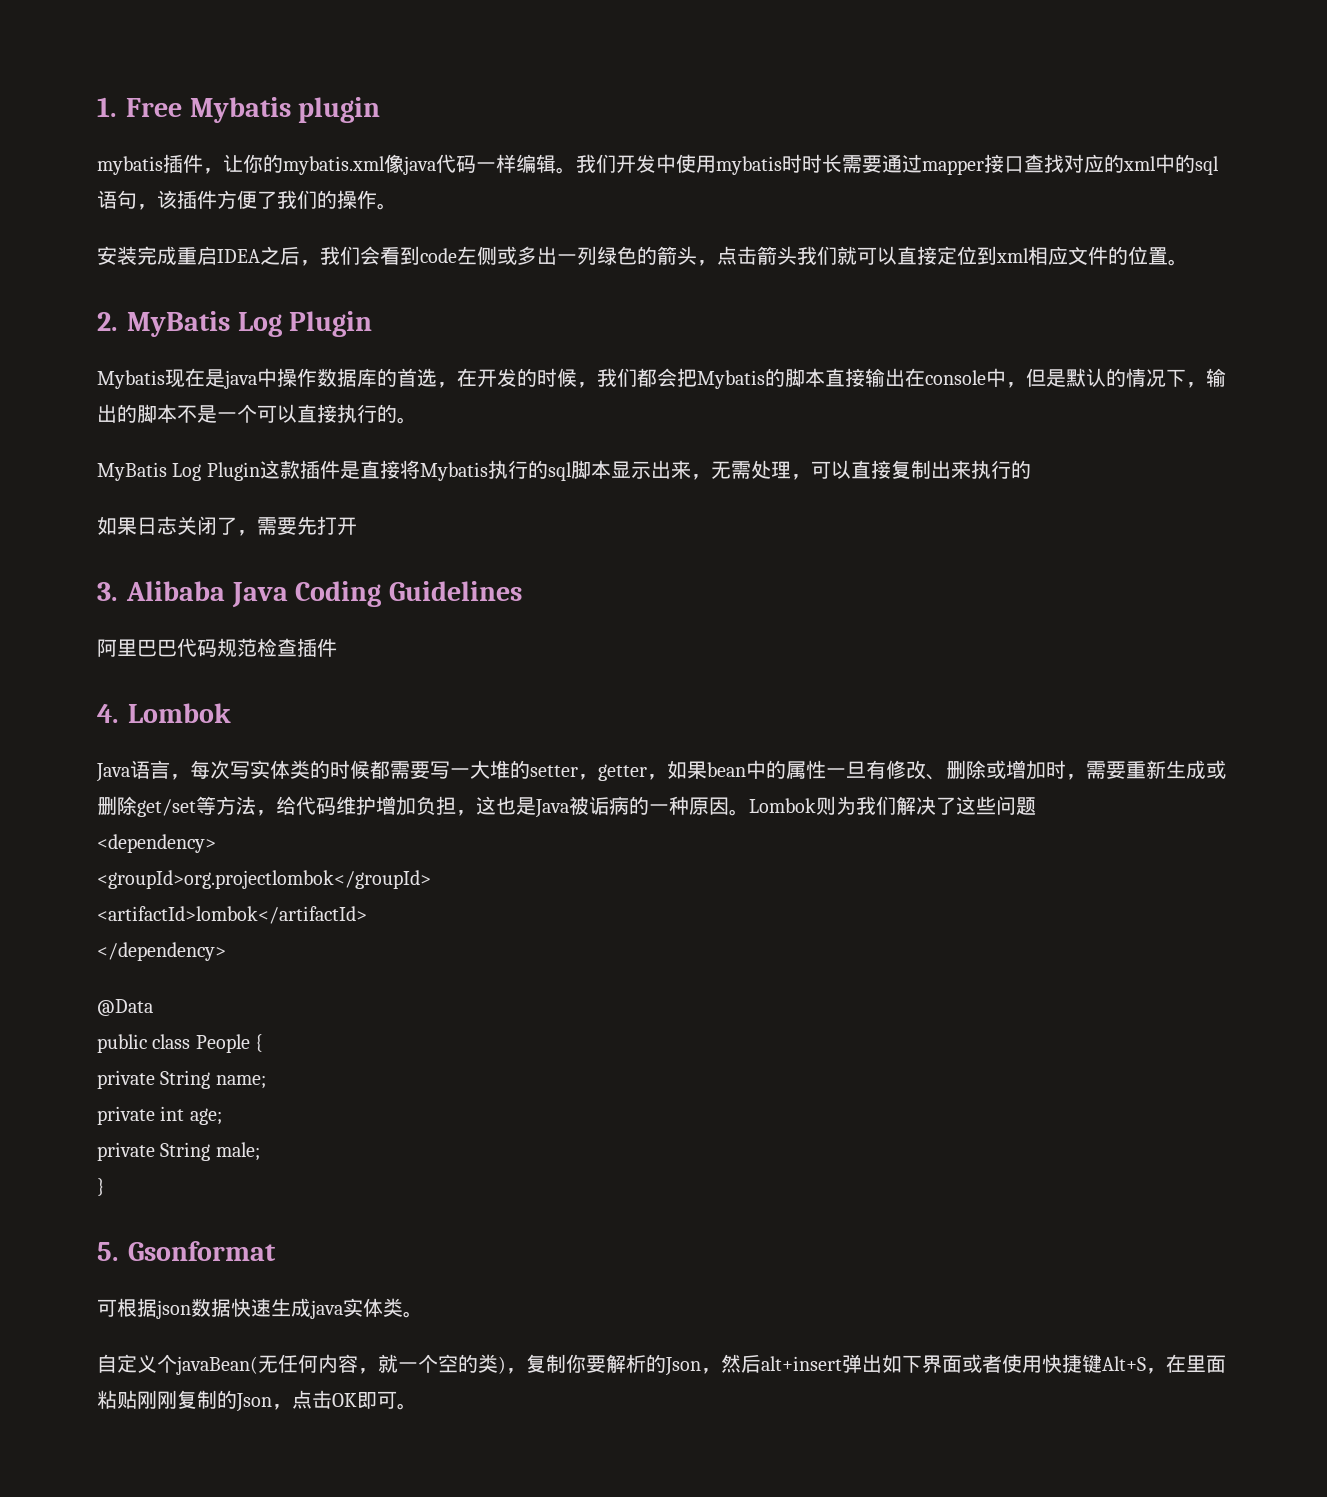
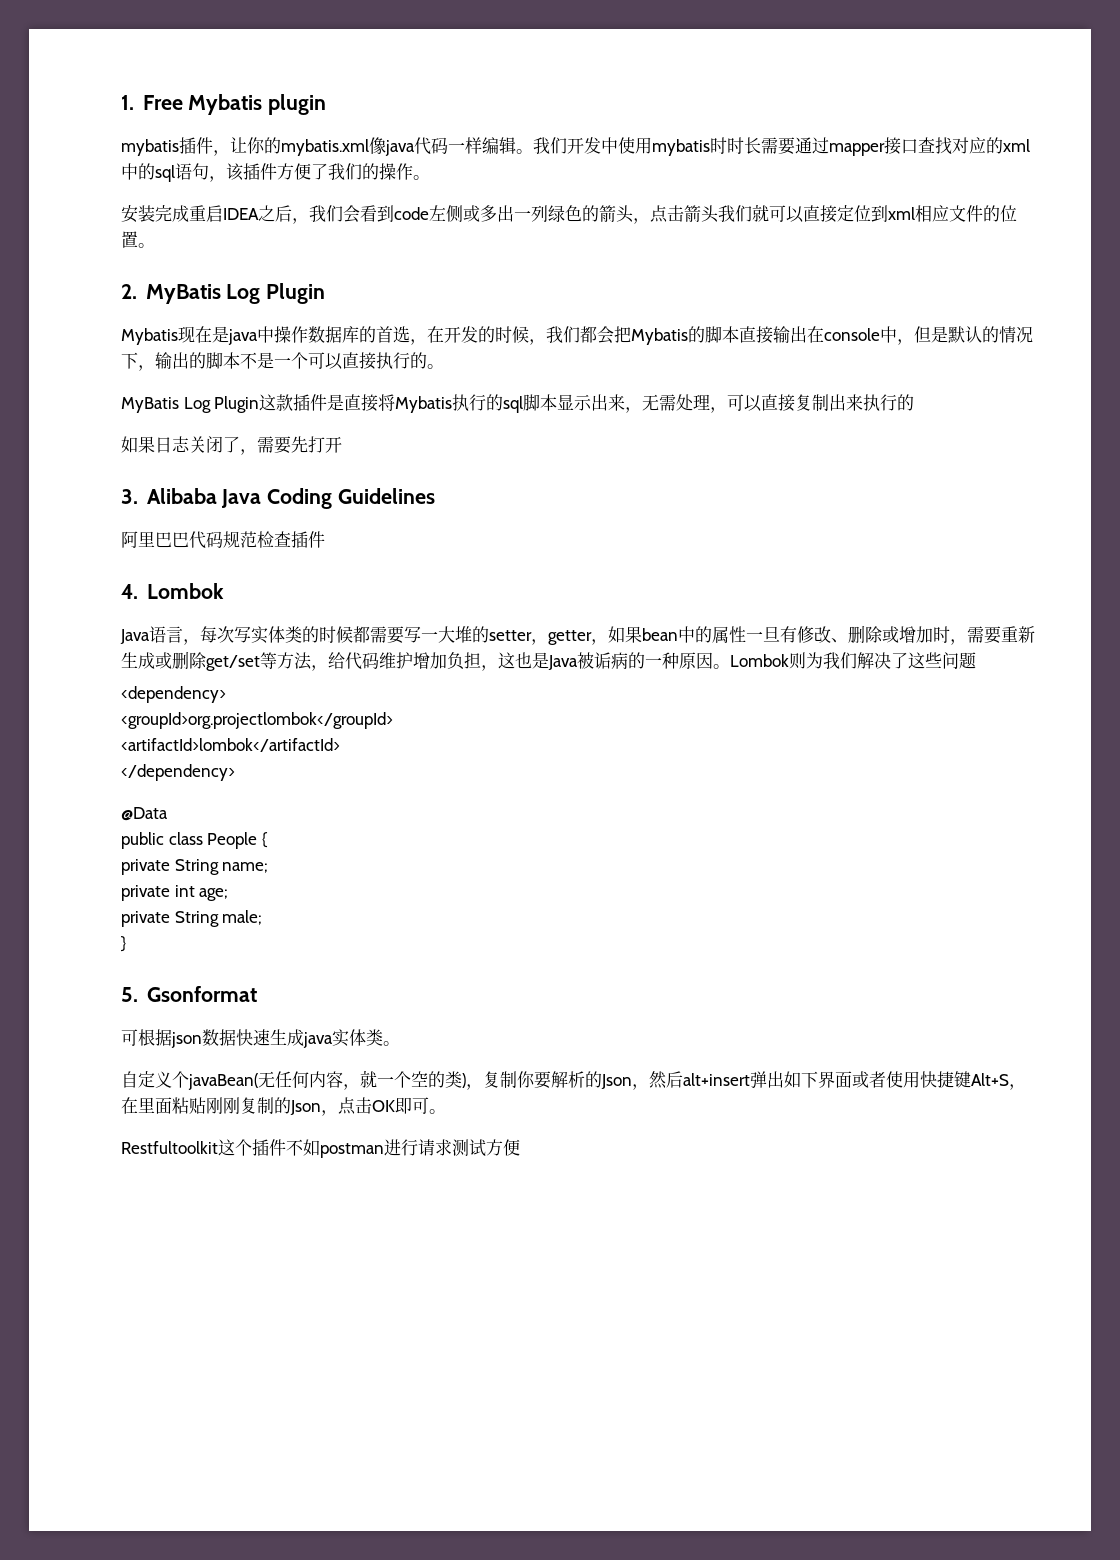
+ Restfultoolkit这个插件不如postman进行请求测试方便

